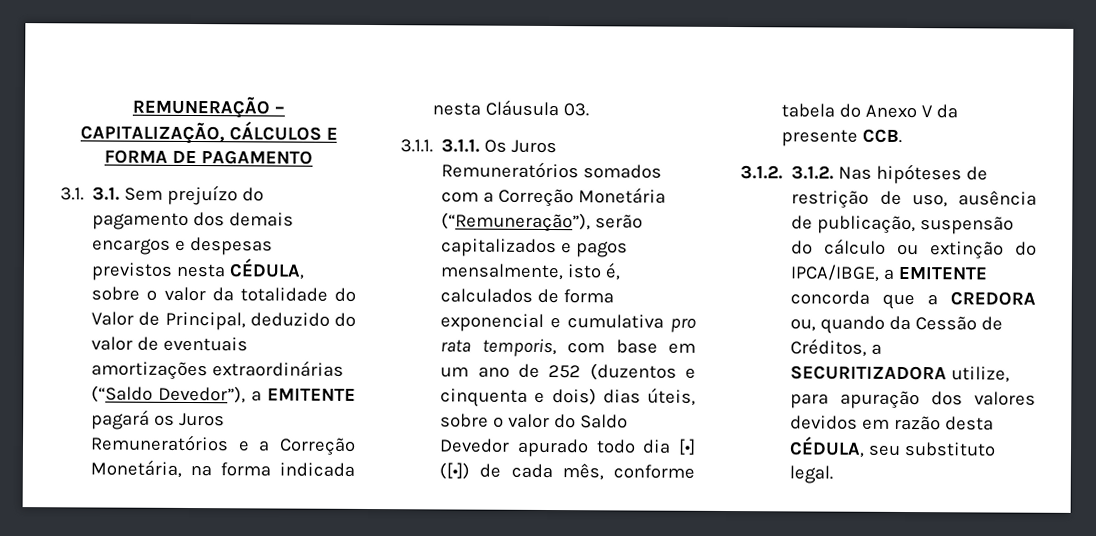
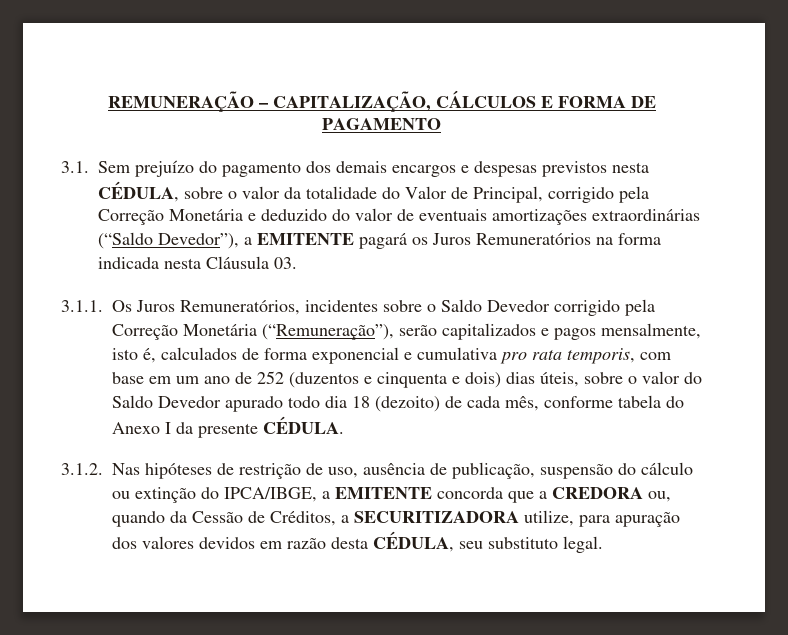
- 3.1. 3.1. Sem prejuízo do pagamento dos demais encargos e despesas previstos nesta CÉDULA, sobre o valor da totalidade do Valor de Principal, deduzido do valor de eventuais amortizações extraordinárias (“Saldo Devedor”), a EMITENTE pagará os Juros Remuneratórios e a Correção Monetária, na forma indicada nesta Cláusula 03.
+ 3.1. Sem prejuízo do pagamento dos demais encargos e despesas previstos nesta CÉDULA, sobre o valor da totalidade do Valor de Principal, corrigido pela Correção Monetária e deduzido do valor de eventuais amortizações extraordinárias (“Saldo Devedor”), a EMITENTE pagará os Juros Remuneratórios na forma indicada nesta Cláusula 03.
- 3.1.1. 3.1.1. Os Juros Remuneratórios somados com a Correção Monetária (“Remuneração”), serão capitalizados e pagos mensalmente, isto é, calculados de forma exponencial e cumulativa pro rata temporis, com base em um ano de 252 (duzentos e cinquenta e dois) dias úteis, sobre o valor do Saldo Devedor apurado todo dia [•] ([•]) de cada mês, conforme tabela do Anexo V da presente CCB.
- 3.1.2. 3.1.2. Nas hipóteses de restrição de uso, ausência de publicação, suspensão do cálculo ou extinção do IPCA/IBGE, a EMITENTE concorda que a CREDORA ou, quando da Cessão de Créditos, a SECURITIZADORA utilize, para apuração dos valores devidos em razão desta CÉDULA, seu substituto legal.
+ 3.1.1. Os Juros Remuneratórios, incidentes sobre o Saldo Devedor corrigido pela Correção Monetária (“Remuneração”), serão capitalizados e pagos mensalmente, isto é, calculados de forma exponencial e cumulativa pro rata temporis, com base em um ano de 252 (duzentos e cinquenta e dois) dias úteis, sobre o valor do Saldo Devedor apurado todo dia 18 (dezoito) de cada mês, conforme tabela do Anexo I da presente CÉDULA.
+ 3.1.2. Nas hipóteses de restrição de uso, ausência de publicação, suspensão do cálculo ou extinção do IPCA/IBGE, a EMITENTE concorda que a CREDORA ou, quando da Cessão de Créditos, a SECURITIZADORA utilize, para apuração dos valores devidos em razão desta CÉDULA, seu substituto legal.

